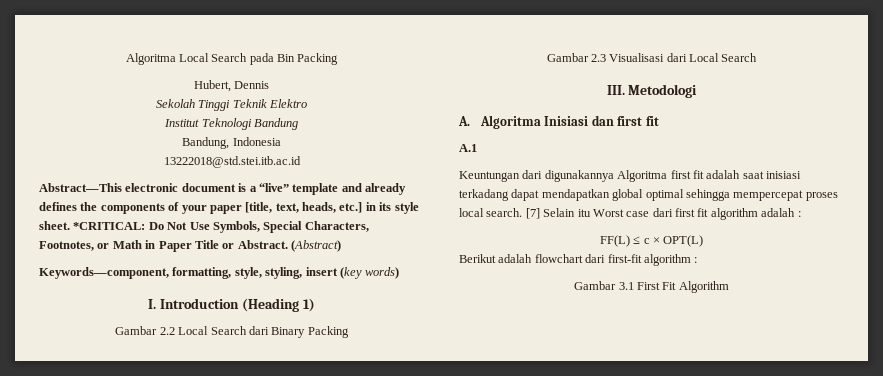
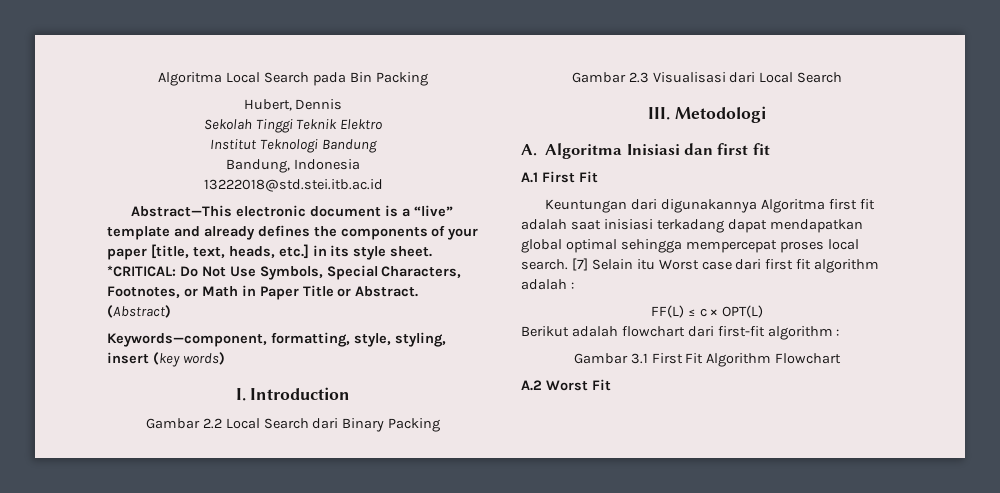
- I. Introduction (Heading 1)
+ I. Introduction
- A.1
+ A.1 First Fit
- Gambar 3.1 First Fit Algorithm
+ Gambar 3.1 First Fit Algorithm Flowchart
+ A.2 Worst Fit

